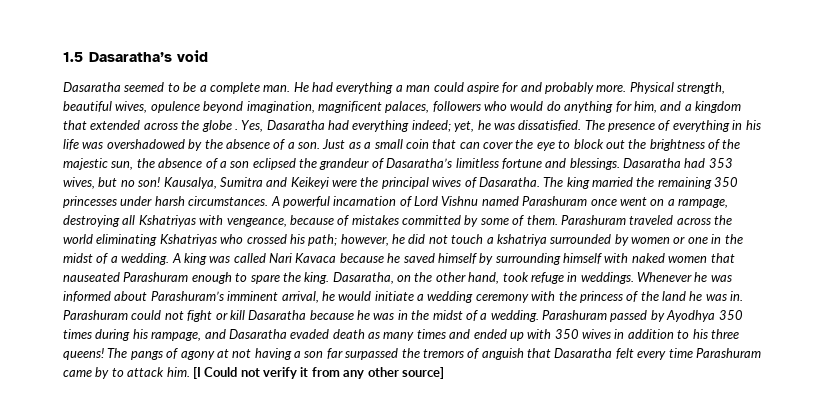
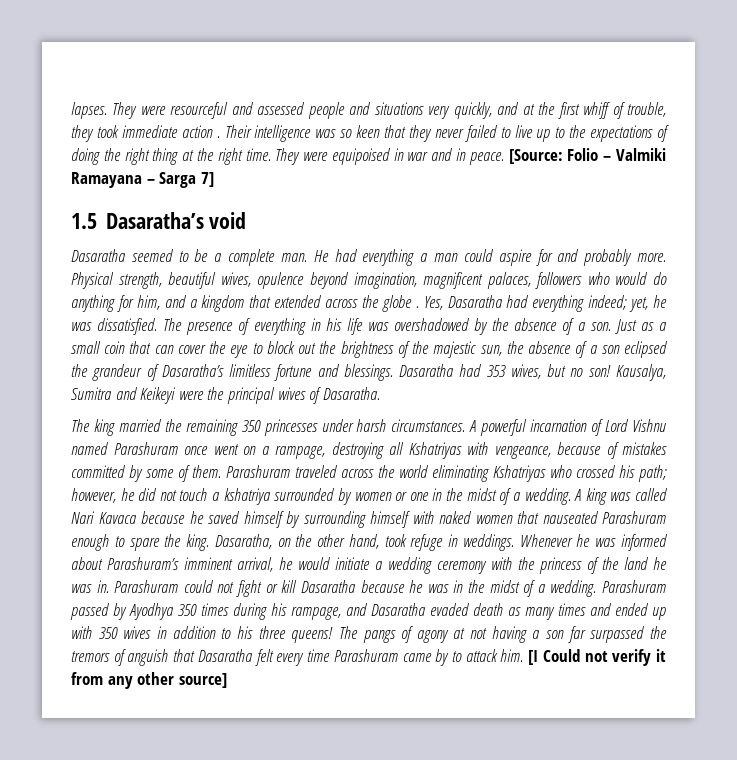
+ lapses. They were resourceful and assessed people and situations very quickly, and at the first whiff of trouble, they took immediate action . Their intelligence was so keen that they never failed to live up to the expectations of doing the right thing at the right time. They were equipoised in war and in peace. [Source: Folio – Valmiki Ramayana – Sarga 7]
- Kausalya, Sumitra and Keikeyi were the principal wives of Dasaratha. The king married the remaining 350 princesses under harsh circumstances.
+ Kausalya, Sumitra and Keikeyi were the principal wives of Dasaratha.
+ The king married the remaining 350 princesses under harsh circumstances.

